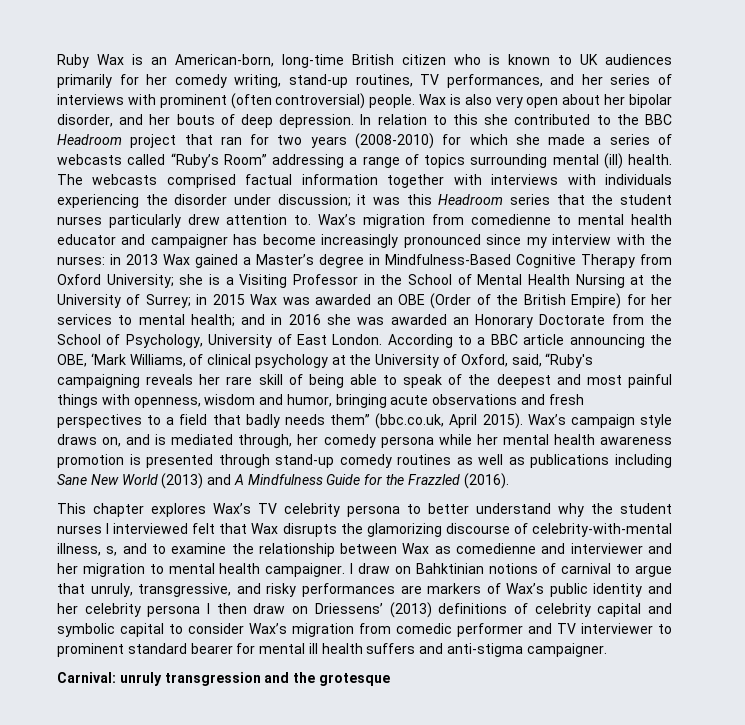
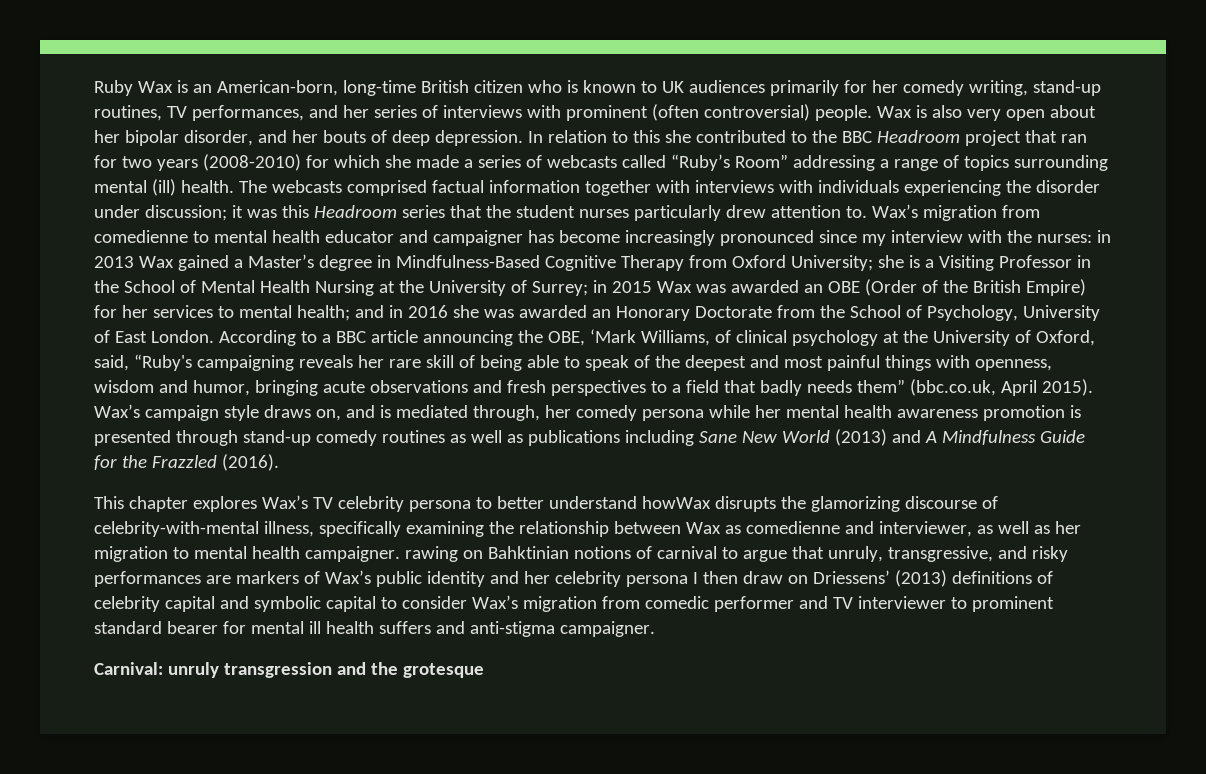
- This chapter explores Wax’s TV celebrity persona to better understand why the student nurses I interviewed felt that Wax disrupts the glamorizing discourse of celebrity-with-mental illness, s, and to examine the relationship between Wax as comedienne and interviewer and her migration to mental health campaigner. I draw on Bahktinian notions of carnival to argue that unruly, transgressive, and risky performances are markers of Wax’s public identity and her celebrity persona I then draw on Driessens’ (2013) definitions of celebrity capital and symbolic capital to consider Wax’s migration from comedic performer and TV interviewer to prominent standard bearer for mental ill health suffers and anti-stigma campaigner.
+ This chapter explores Wax’s TV celebrity persona to better understand howWax disrupts the glamorizing discourse of celebrity-with-mental illness, specifically examining the relationship between Wax as comedienne and interviewer, as well as her migration to mental health campaigner. rawing on Bahktinian notions of carnival to argue that unruly, transgressive, and risky performances are markers of Wax’s public identity and her celebrity persona I then draw on Driessens’ (2013) definitions of celebrity capital and symbolic capital to consider Wax’s migration from comedic performer and TV interviewer to prominent standard bearer for mental ill health suffers and anti-stigma campaigner.

